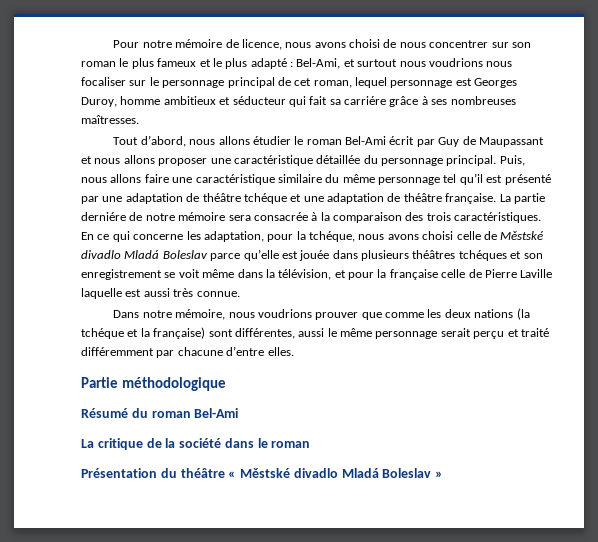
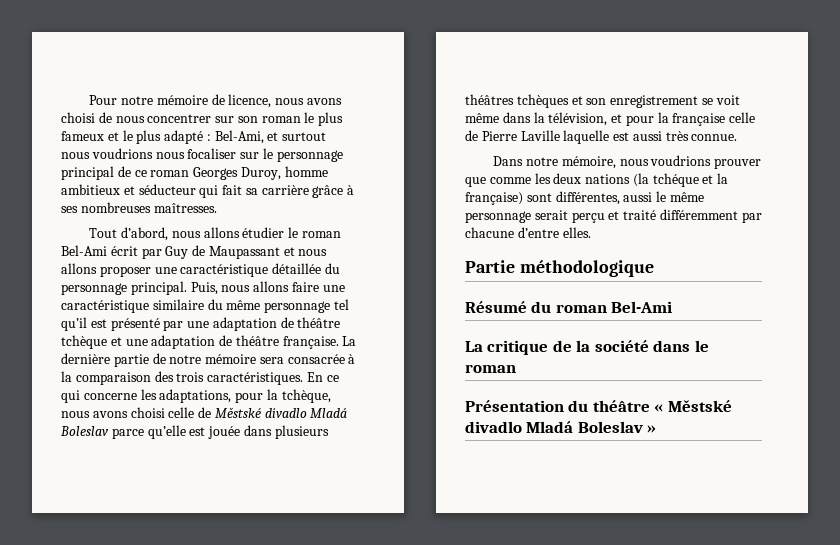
- Pour notre mémoire de licence, nous avons choisi de nous concentrer sur son roman le plus fameux et le plus adapté : Bel-Ami, et surtout nous voudrions nous focaliser sur le personnage principal de cet roman, lequel personnage est Georges Duroy, homme ambitieux et séducteur qui fait sa carriére grâce à ses nombreuses maîtresses.
+ Pour notre mémoire de licence, nous avons choisi de nous concentrer sur son roman le plus fameux et le plus adapté : Bel-Ami, et surtout nous voudrions nous focaliser sur le personnage principal de ce roman Georges Duroy, homme ambitieux et séducteur qui fait sa carrière grâce à ses nombreuses maîtresses.
- Puis, nous allons faire une caractéristique similaire du même personnage tel qu’il est présenté par une adaptation de théâtre tchéque et une adaptation de théâtre française.
+ Puis, nous allons faire une caractéristique similaire du même personnage tel qu’il est présenté par une adaptation de théâtre tchèque et une adaptation de théâtre française.
- La partie derniére de notre mémoire sera consacrée à la comparaison des trois caractéristiques.
+ La dernière partie de notre mémoire sera consacrée à la comparaison des trois caractéristiques.
- En ce qui concerne les adaptation, pour la tchéque, nous avons choisi celle de Městské divadlo Mladá Boleslav parce qu’elle est jouée dans plusieurs théâtres tchéques et son enregistrement se voit même dans la télévision, et pour la française celle de Pierre Laville laquelle est aussi très connue.
+ En ce qui concerne les adaptations, pour la tchèque, nous avons choisi celle de Městské divadlo Mladá Boleslav parce qu’elle est jouée dans plusieurs théâtres tchèques et son enregistrement se voit même dans la télévision, et pour la française celle de Pierre Laville laquelle est aussi très connue.

